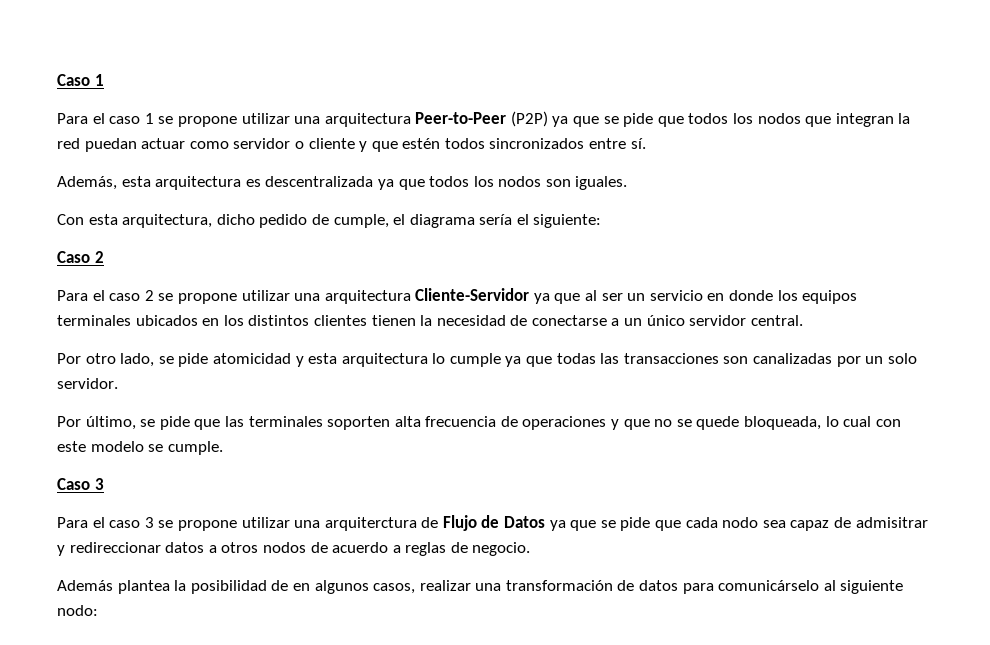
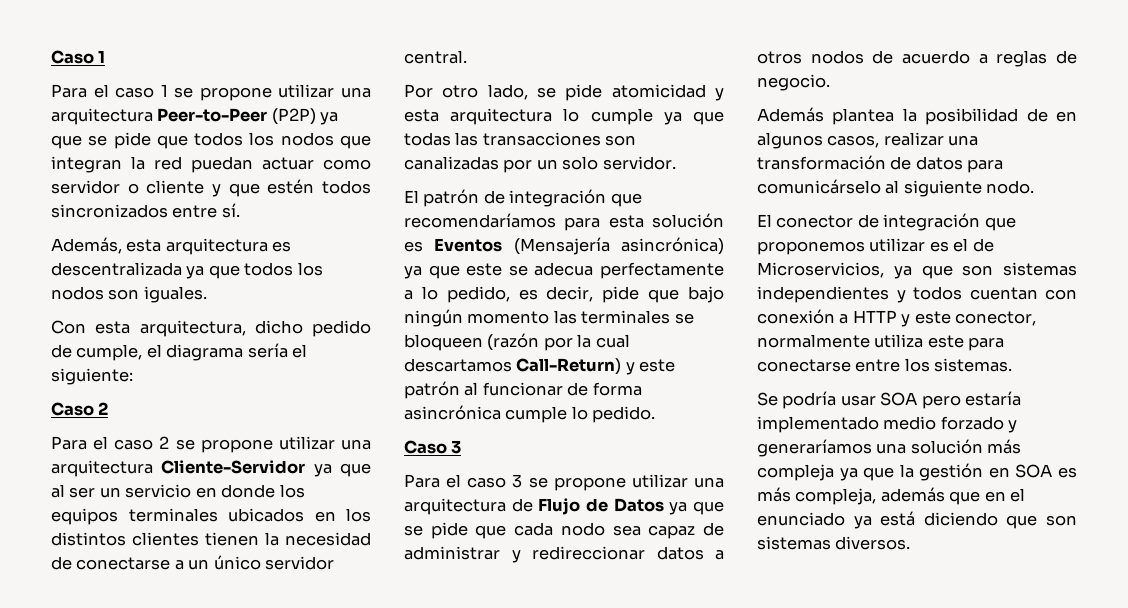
- Por último, se pide que las terminales soporten alta frecuencia de operaciones y que no se quede bloqueada, lo cual con este modelo se cumple.
+ El patrón de integración que recomendaríamos para esta solución es Eventos (Mensajería asincrónica) ya que este se adecua perfectamente a lo pedido, es decir, pide que bajo ningún momento las terminales se bloqueen (razón por la cual descartamos Call-Return) y este patrón al funcionar de forma asincrónica cumple lo pedido.
- Para el caso 3 se propone utilizar una arquiterctura de Flujo de Datos ya que se pide que cada nodo sea capaz de admisitrar y redireccionar datos a otros nodos de acuerdo a reglas de negocio.
+ Para el caso 3 se propone utilizar una arquitectura de Flujo de Datos ya que se pide que cada nodo sea capaz de administrar y redireccionar datos a otros nodos de acuerdo a reglas de negocio.
- Además plantea la posibilidad de en algunos casos, realizar una transformación de datos para comunicárselo al siguiente nodo:
+ Además plantea la posibilidad de en algunos casos, realizar una transformación de datos para comunicárselo al siguiente nodo.
+ El conector de integración que proponemos utilizar es el de Microservicios, ya que son sistemas independientes y todos cuentan con conexión a HTTP y este conector, normalmente utiliza este para conectarse entre los sistemas.
+ Se podría usar SOA pero estaría implementado medio forzado y generaríamos una solución más compleja ya que la gestión en SOA es más compleja, además que en el enunciado ya está diciendo que son sistemas diversos.

